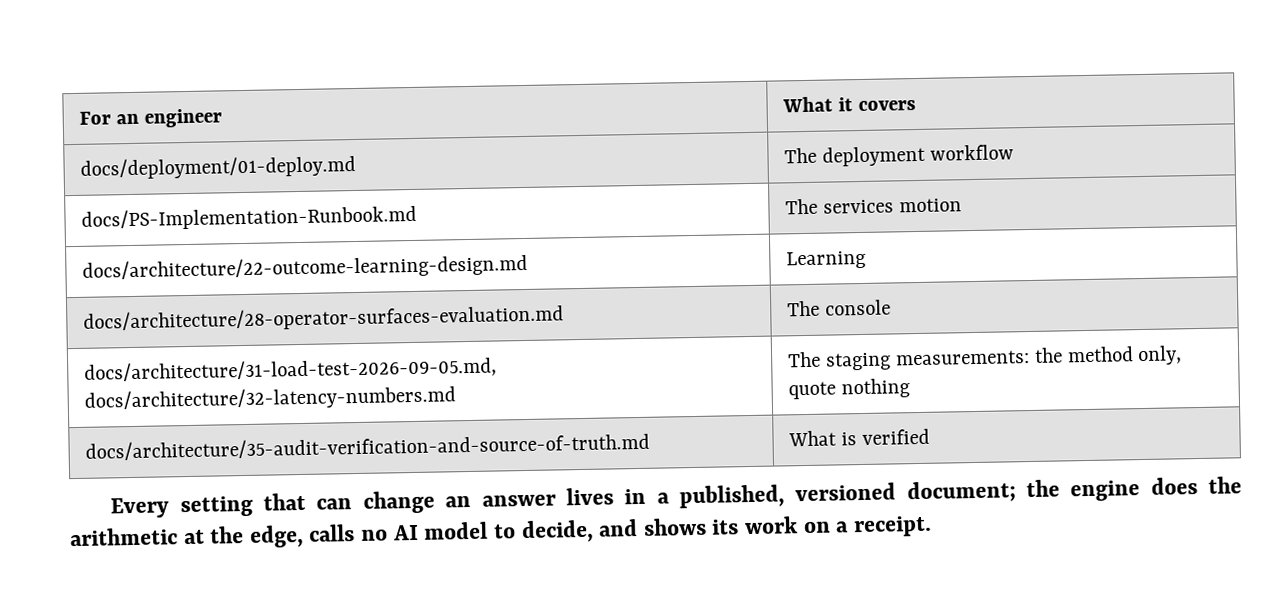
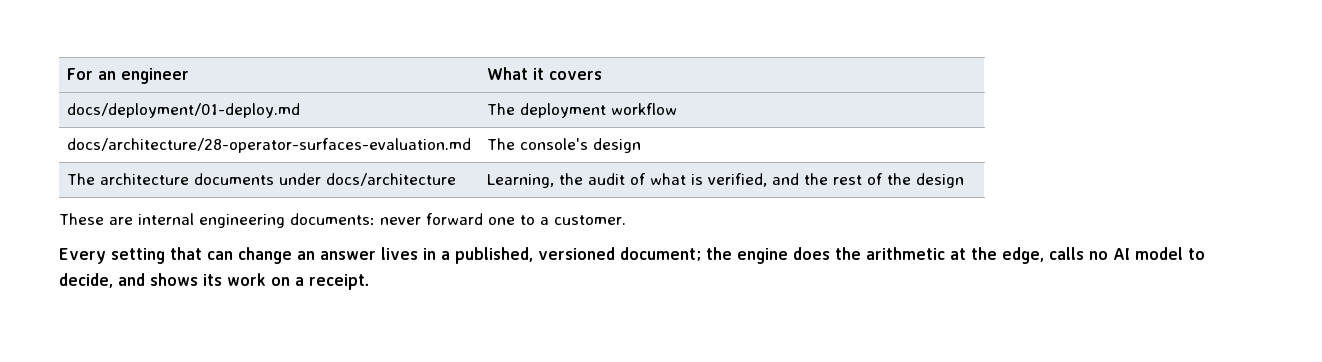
- docs/PS-Implementation-Runbook.md | The services motion
- docs/architecture/22-outcome-learning-design.md | Learning
- docs/architecture/28-operator-surfaces-evaluation.md | The console
- docs/architecture/31-load-test-2026-09-05.md, docs/architecture/32-latency-numbers.md | The staging measurements: the method only, quote nothing
- docs/architecture/35-audit-verification-and-source-of-truth.md | What is verified
+ docs/architecture/28-operator-surfaces-evaluation.md | The console's design
+ The architecture documents under docs/architecture | Learning, the audit of what is verified, and the rest of the design
+ These are internal engineering documents: never forward one to a customer.

